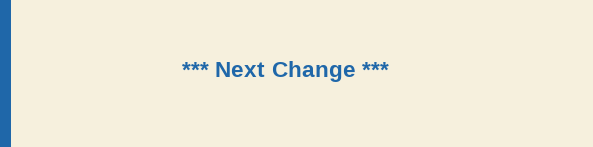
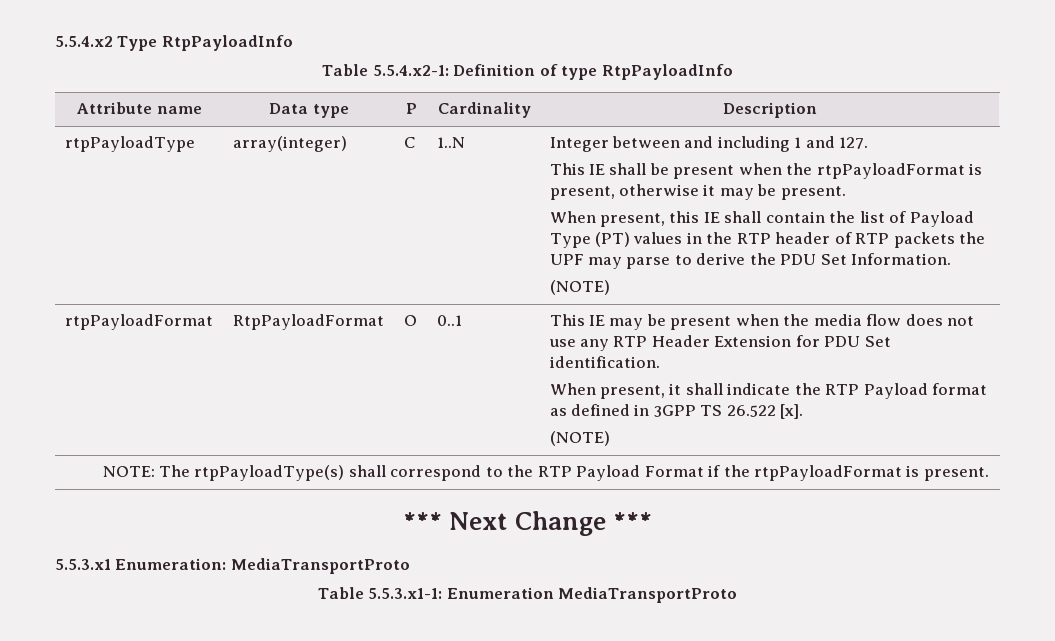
+ 5.5.4.x2 Type RtpPayloadInfo
+ Table 5.5.4.x2-1: Definition of type RtpPayloadInfo
+ Attribute name | Data type | P | Cardinality | Description
+ rtpPayloadType | array(integer) | C | 1..N | Integer between and including 1 and 127.
+ This IE shall be present when the rtpPayloadFormat is present, otherwise it may be present.
+ When present, this IE shall contain the list of Payload Type (PT) values in the RTP header of RTP packets the UPF may parse to derive the PDU Set Information.
+ (NOTE)
+ rtpPayloadFormat | RtpPayloadFormat | O | 0..1 | This IE may be present when the media flow does not use any RTP Header Extension for PDU Set identification.
+ When present, it shall indicate the RTP Payload format as defined in 3GPP TS 26.522 [x].
+ (NOTE)
+ NOTE: The rtpPayloadType(s) shall correspond to the RTP Payload Format if the rtpPayloadFormat is present.
  *** Next Change ***
+ 5.5.3.x1 Enumeration: MediaTransportProto
+ Table 5.5.3.x1-1: Enumeration MediaTransportProto

